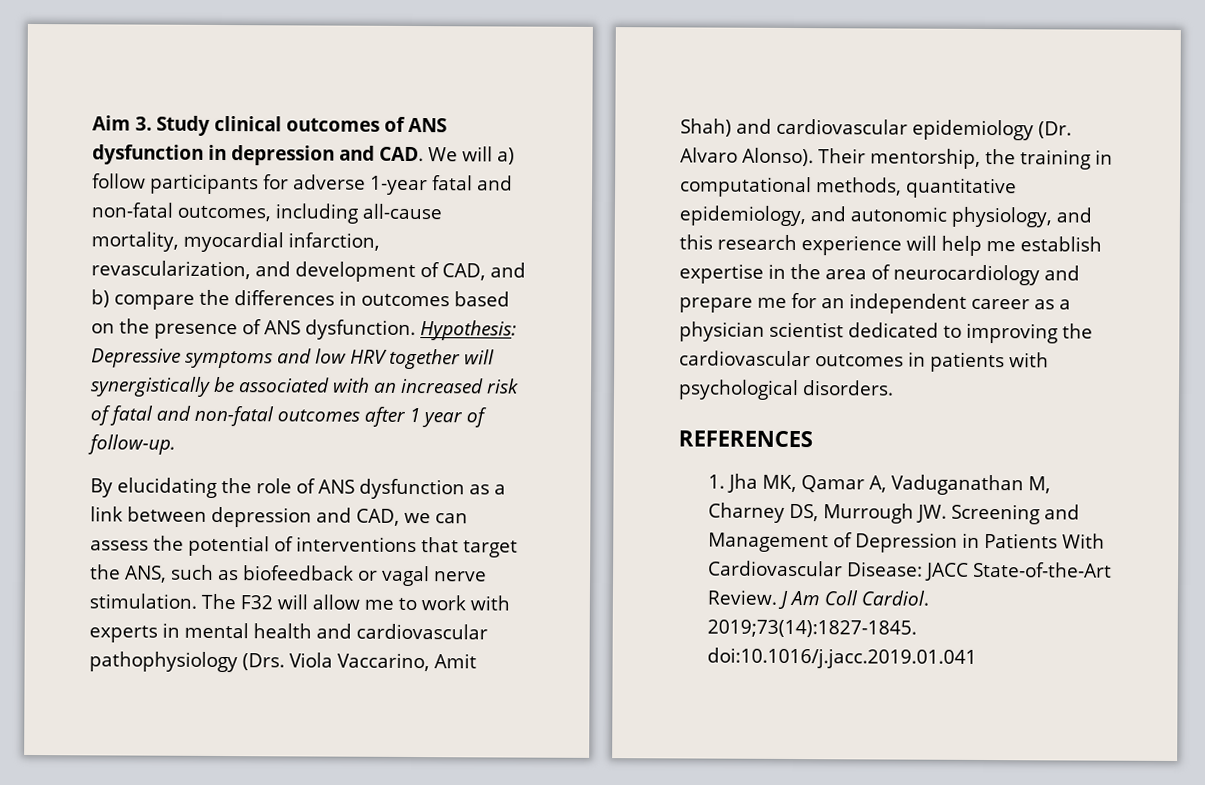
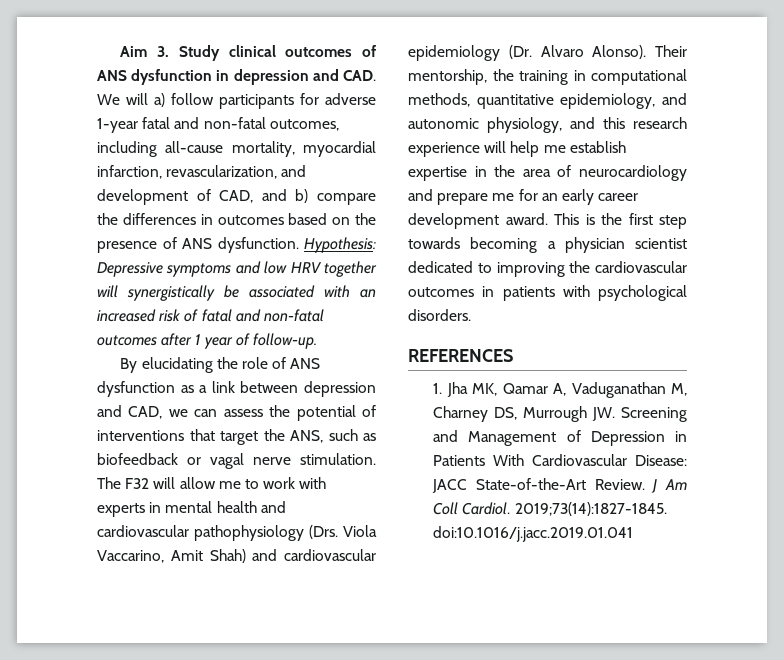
- Their mentorship, the training in computational methods, quantitative epidemiology, and autonomic physiology, and this research experience will help me establish expertise in the area of neurocardiology and prepare me for an independent career as a physician scientist dedicated to improving the cardiovascular outcomes in patients with psychological disorders.
+ Their mentorship, the training in computational methods, quantitative epidemiology, and autonomic physiology, and this research experience will help me establish expertise in the area of neurocardiology and prepare me for an early career development award. This is the first step towards becoming a physician scientist dedicated to improving the cardiovascular outcomes in patients with psychological disorders.

